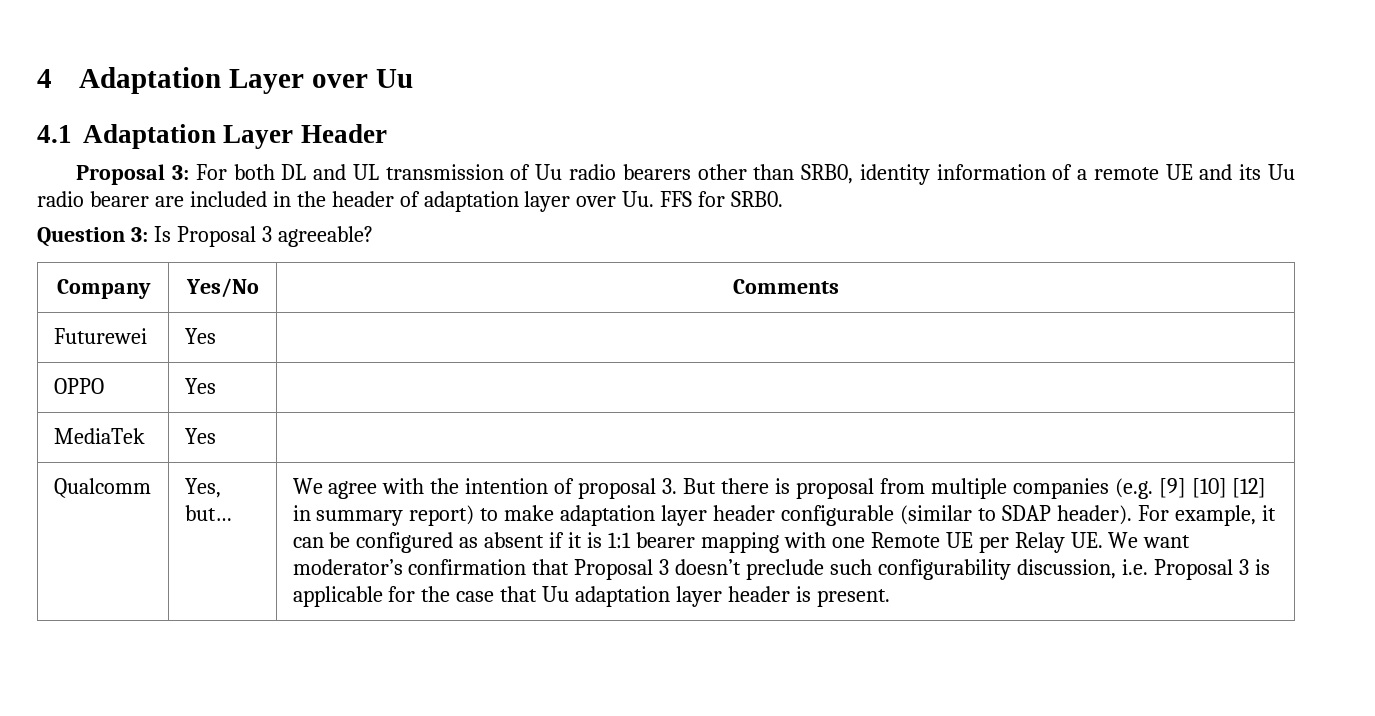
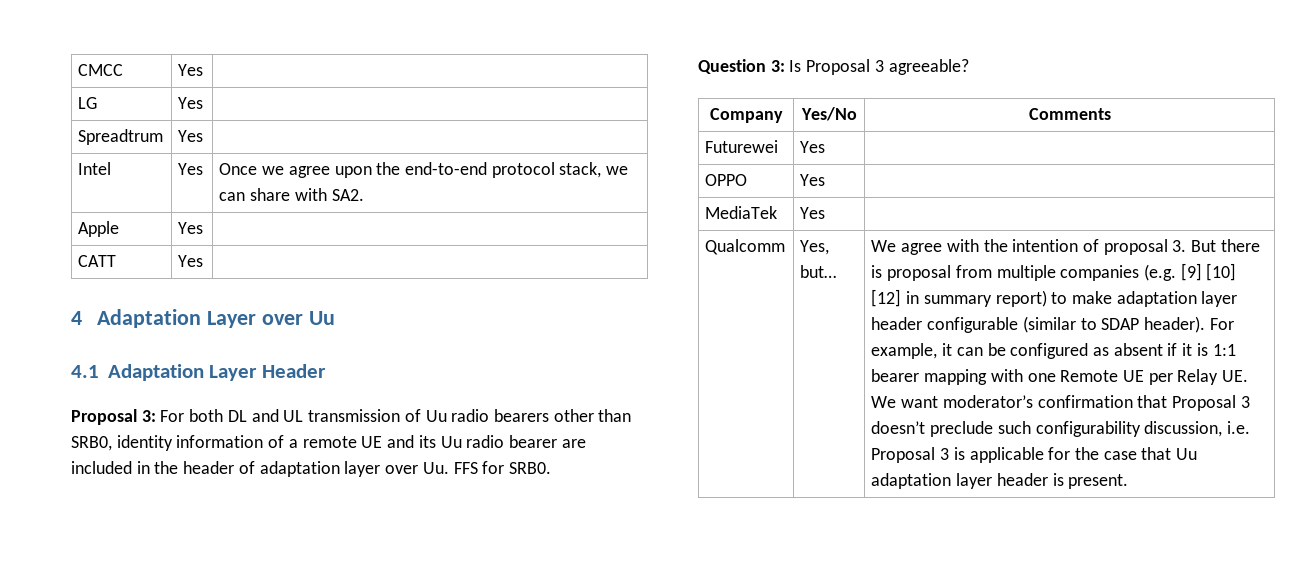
+ CMCC | Yes |
+ LG | Yes |
+ Spreadtrum | Yes |
+ Intel | Yes | Once we agree upon the end-to-end protocol stack, we can share with SA2.
+ Apple | Yes |
+ CATT | Yes |

